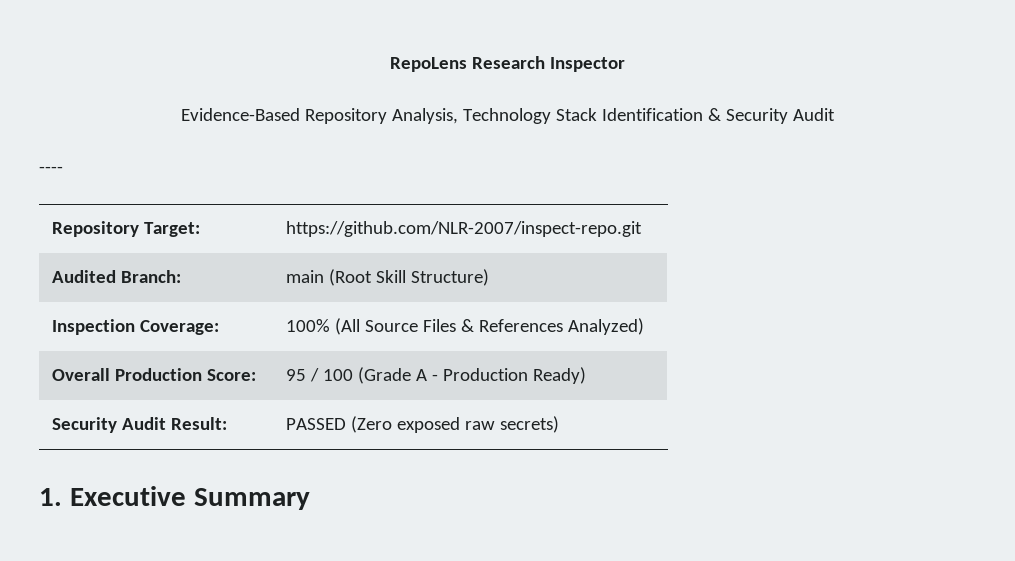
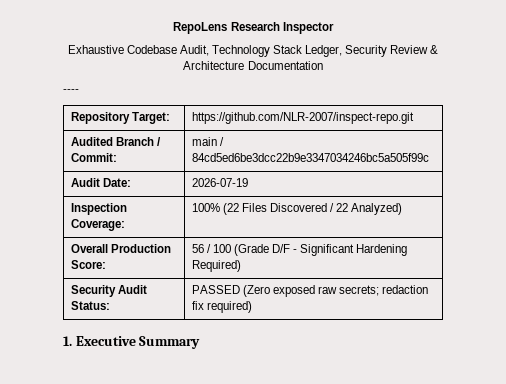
- Evidence-Based Repository Analysis, Technology Stack Identification & Security Audit
+ Exhaustive Codebase Audit, Technology Stack Ledger, Security Review & Architecture Documentation
- Audited Branch: | main (Root Skill Structure)
- Inspection Coverage: | 100% (All Source Files & References Analyzed)
+ Audited Branch / Commit: | main / 84cd5ed6be3dcc22b9e3347034246bc5a505f99c
+ Audit Date: | 2026-07-19
+ Inspection Coverage: | 100% (22 Files Discovered / 22 Analyzed)
- Overall Production Score: | 95 / 100 (Grade A - Production Ready)
- Security Audit Result: | PASSED (Zero exposed raw secrets)
+ Overall Production Score: | 56 / 100 (Grade D/F - Significant Hardening Required)
+ Security Audit Status: | PASSED (Zero exposed raw secrets; redaction fix required)

